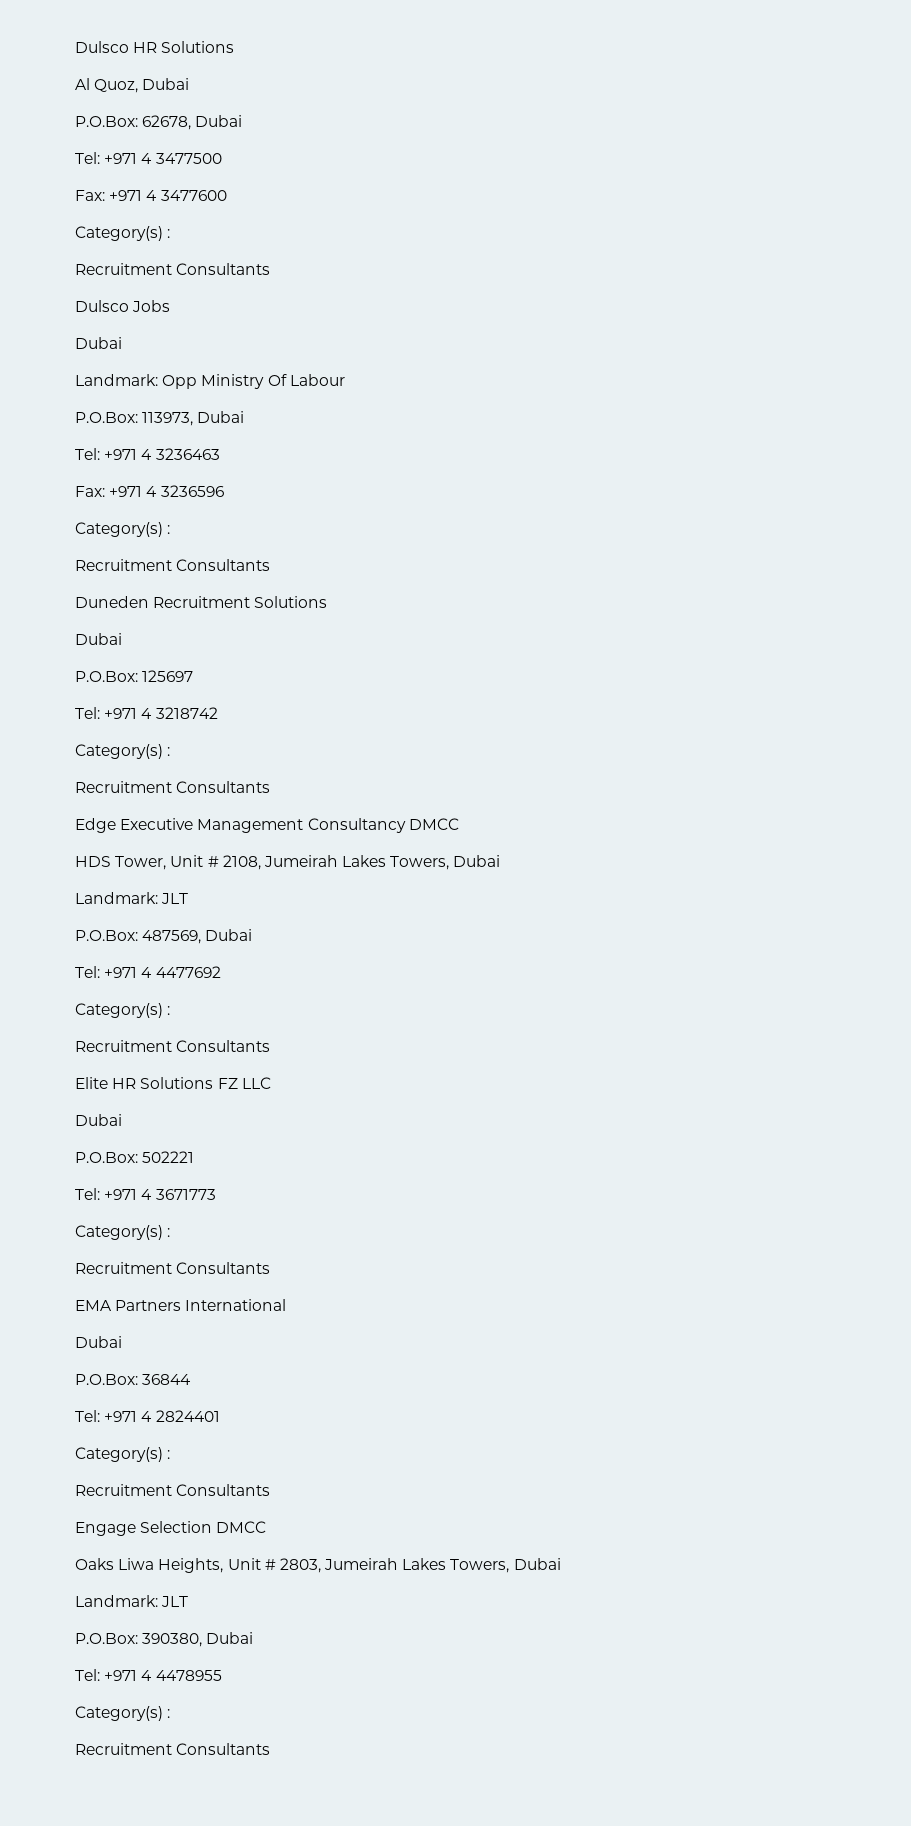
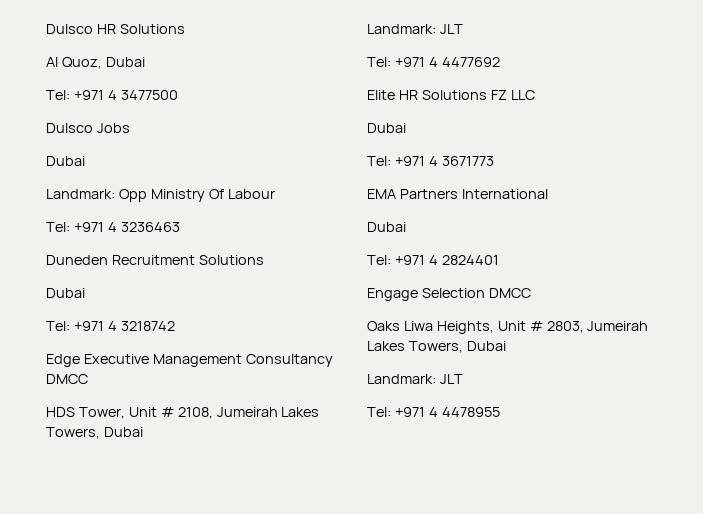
- P.O.Box: 62678, Dubai
- Fax: +971 4 3477600
- Category(s) :
- Recruitment Consultants
- P.O.Box: 113973, Dubai
- Fax: +971 4 3236596
- Category(s) :
- Recruitment Consultants
- P.O.Box: 125697
  Tel: +971 4 3218742
- Category(s) :
- Recruitment Consultants
- P.O.Box: 487569, Dubai
  Tel: +971 4 4477692
- Category(s) :
- Recruitment Consultants
- P.O.Box: 502221
  Tel: +971 4 3671773
- Category(s) :
- Recruitment Consultants
- P.O.Box: 36844
  Tel: +971 4 2824401
- Category(s) :
- Recruitment Consultants
- P.O.Box: 390380, Dubai
  Tel: +971 4 4478955
- Category(s) :
- Recruitment Consultants

